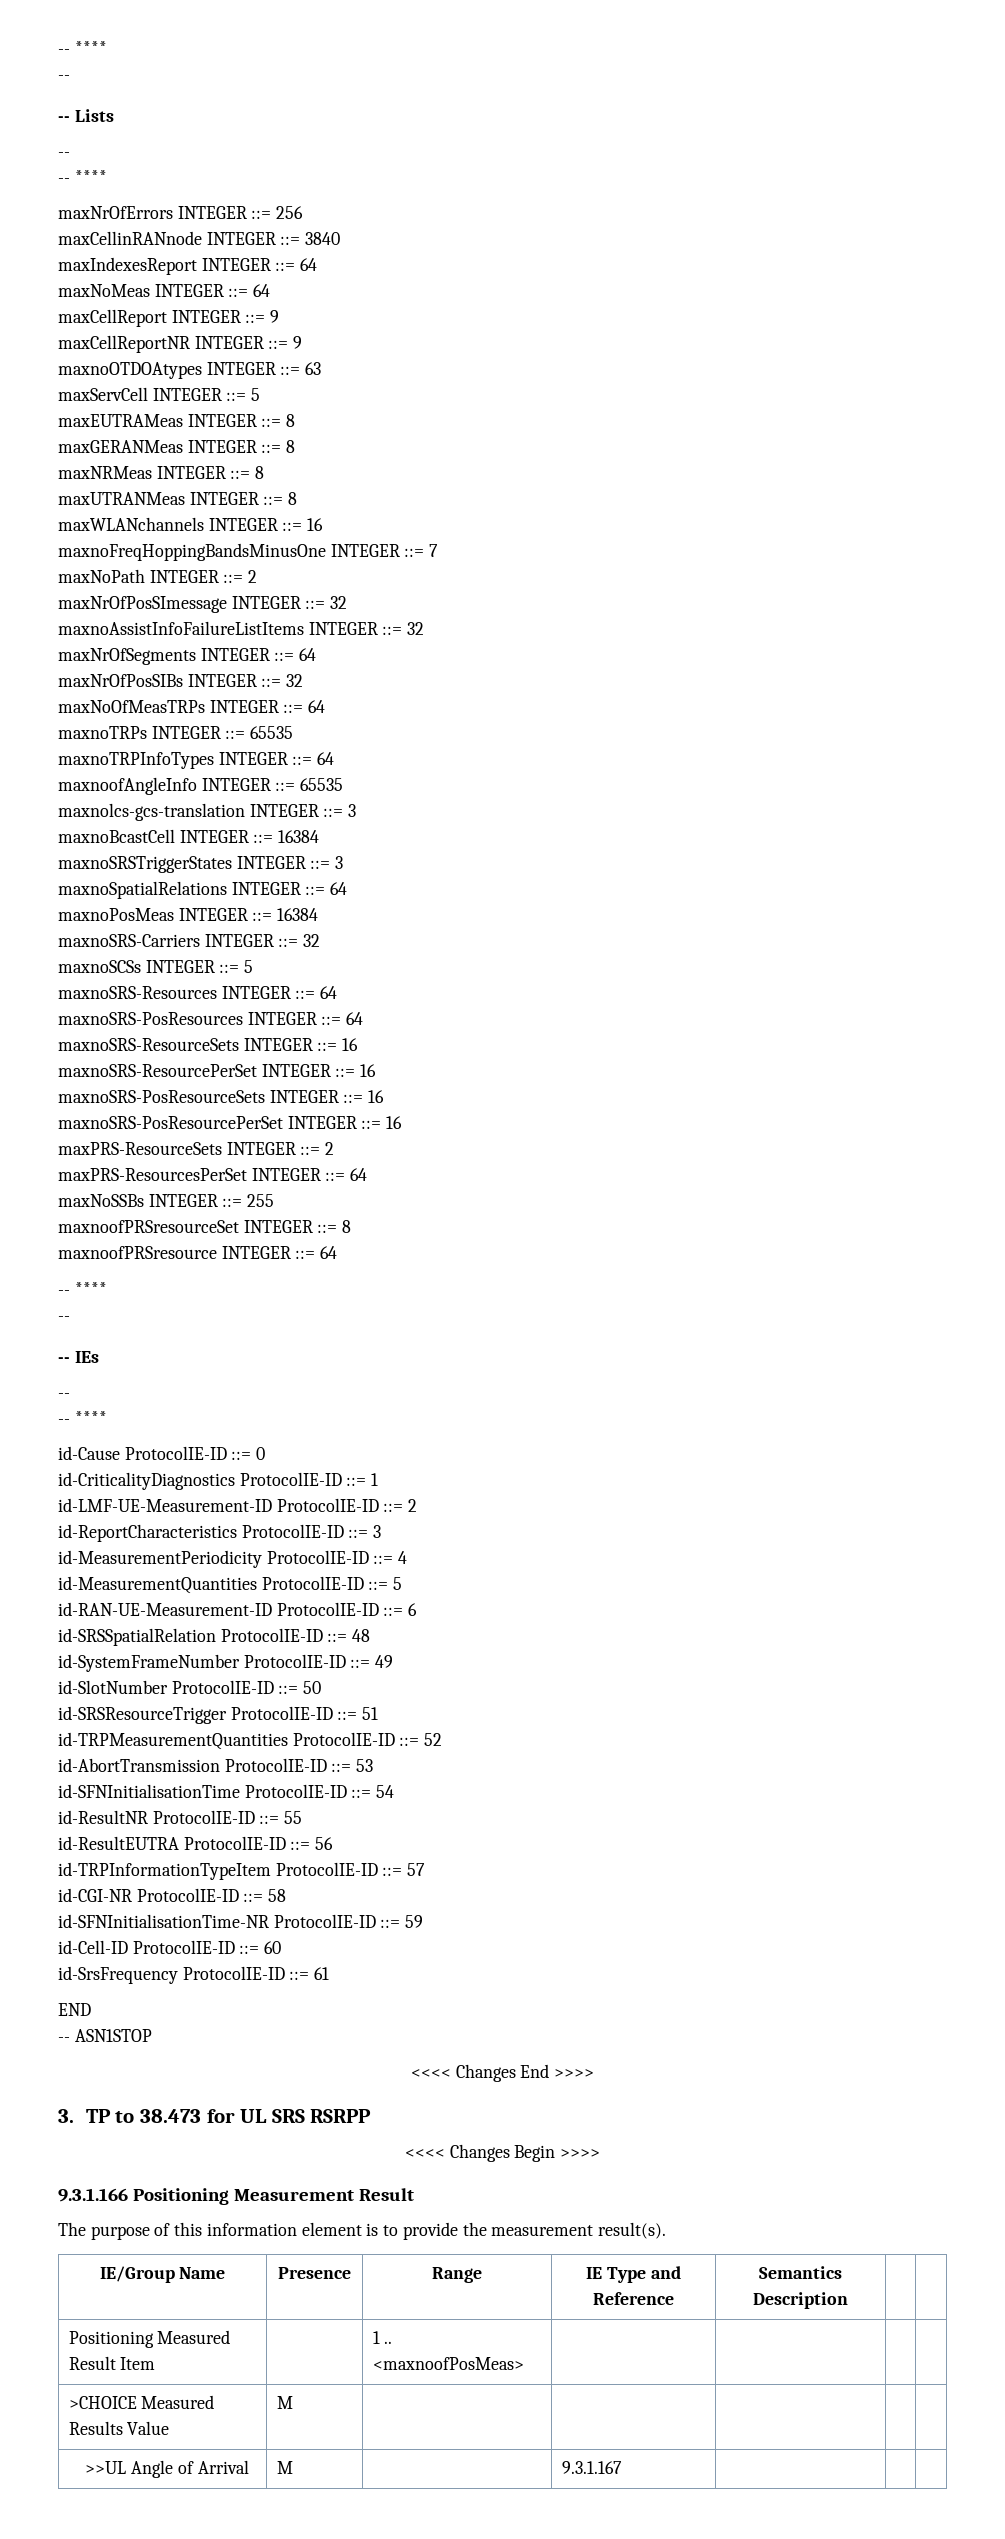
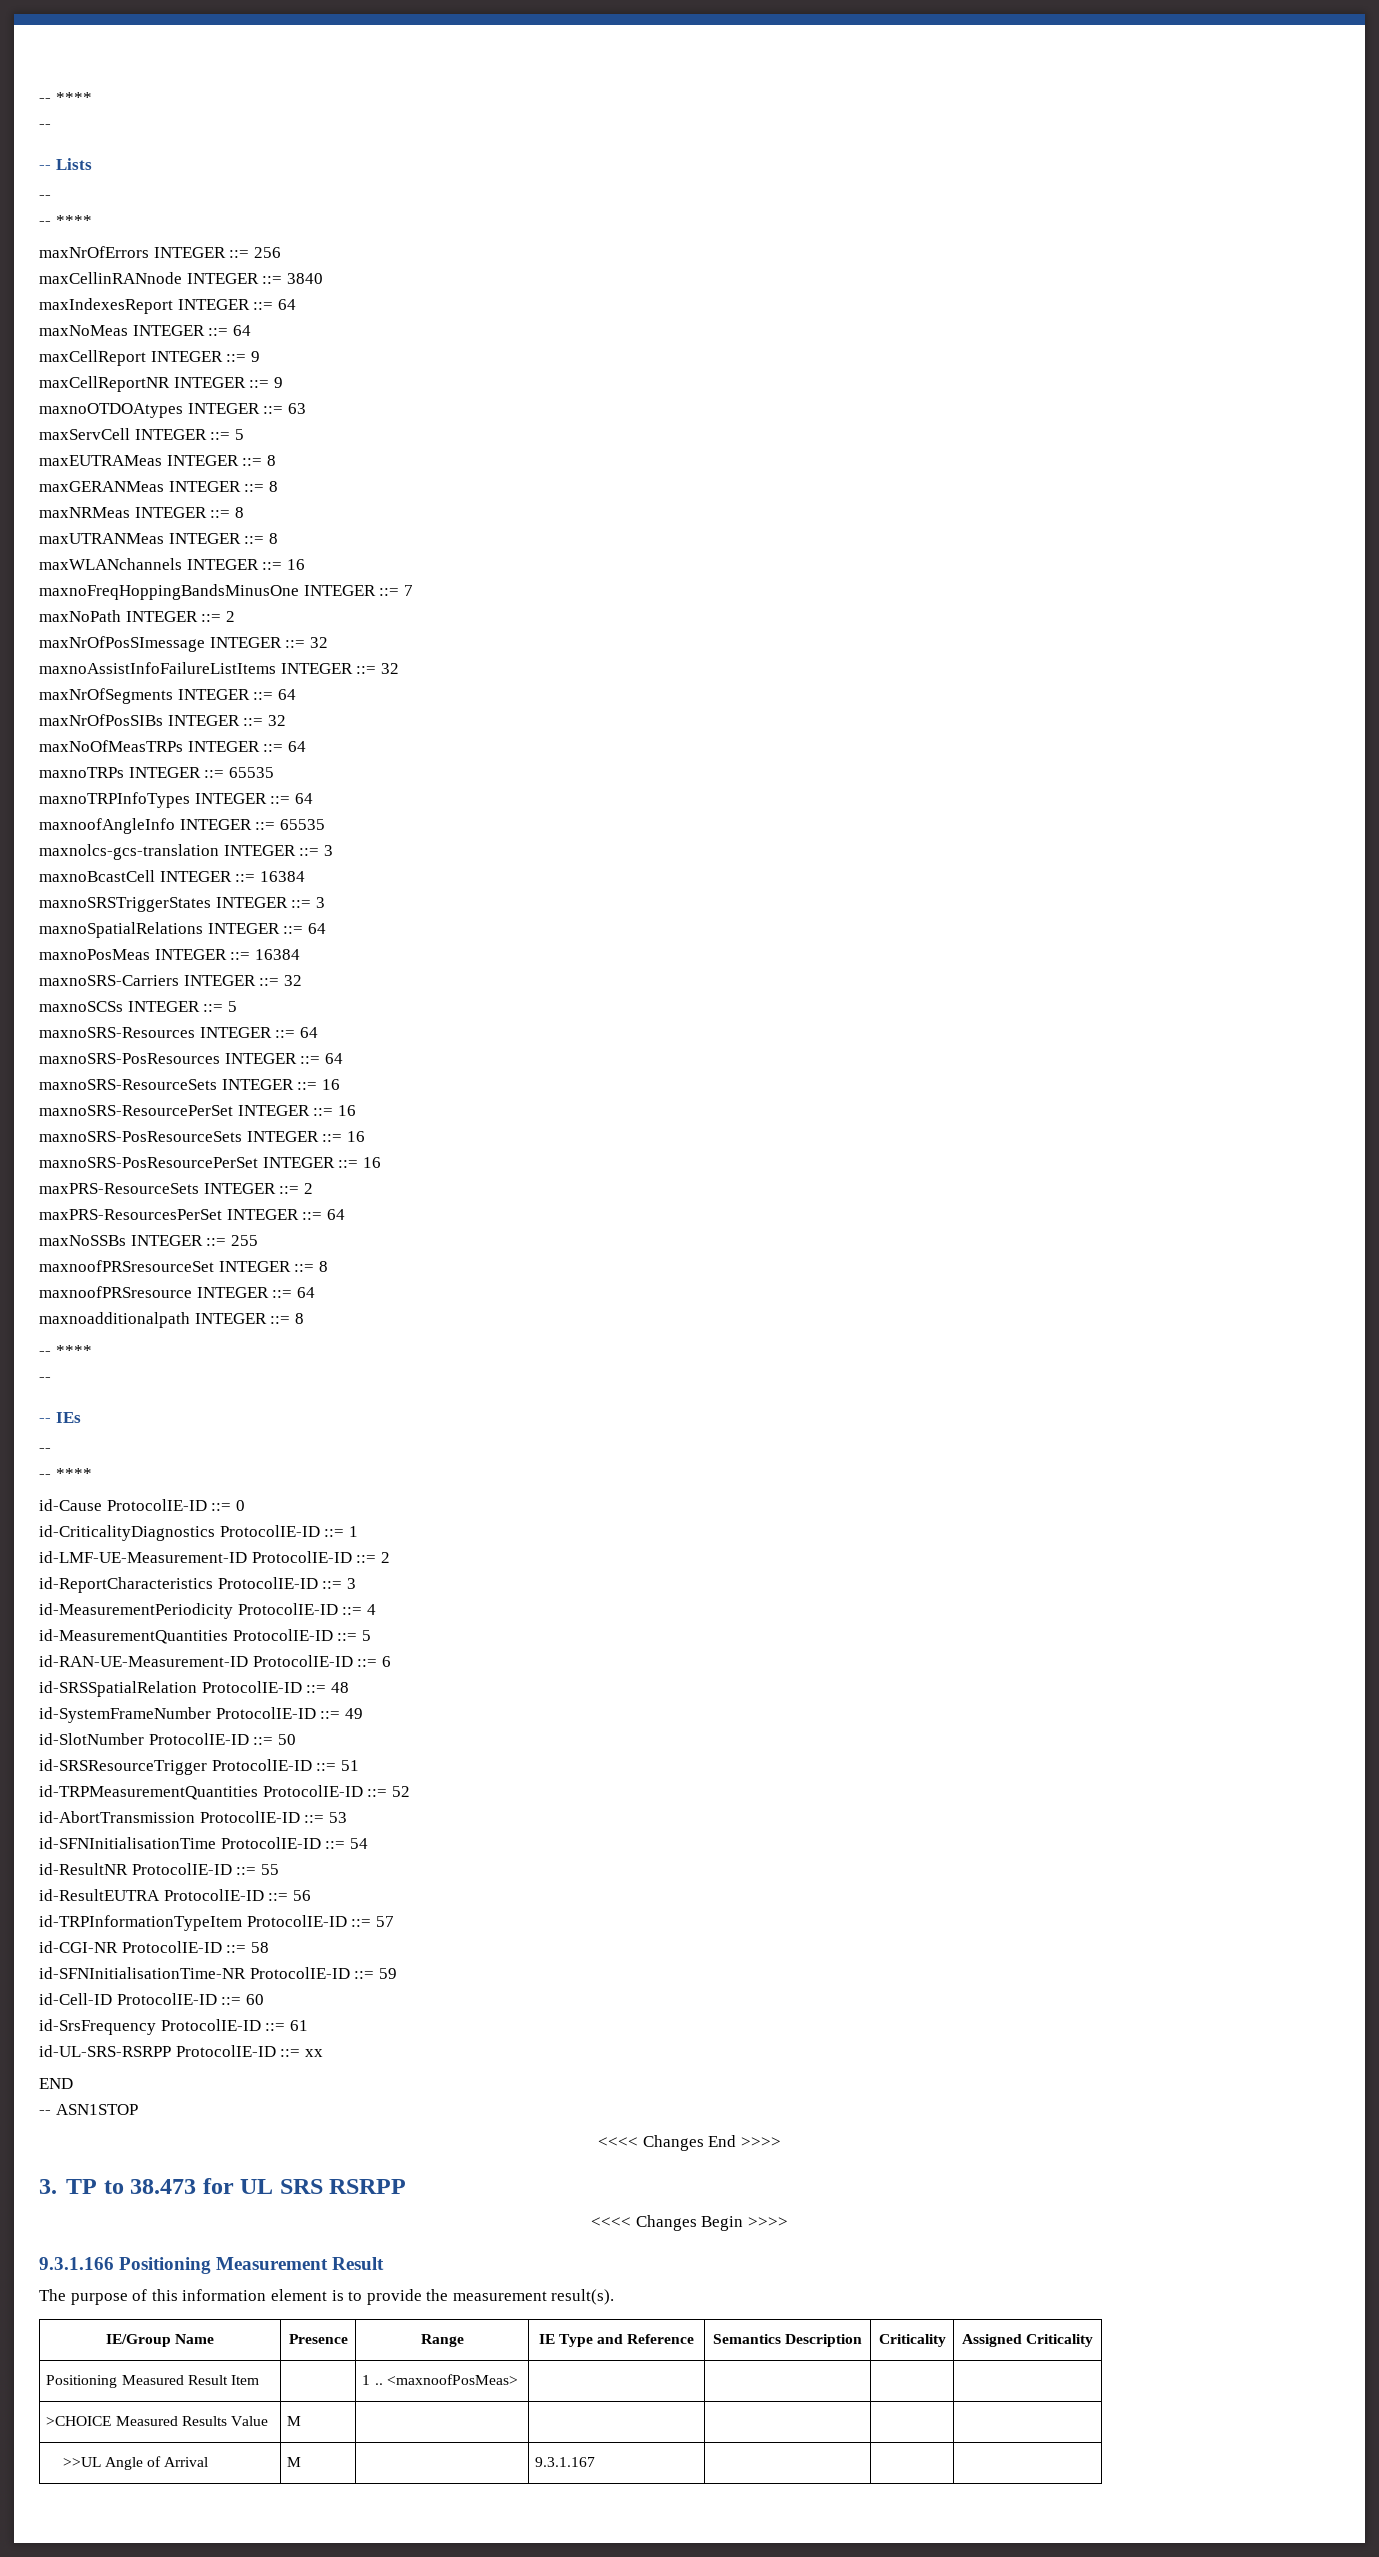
+ maxnoadditionalpath INTEGER ::= 8
+ id-UL-SRS-RSRPP ProtocolIE-ID ::= xx
- IE/Group Name | Presence | Range | IE Type and Reference | Semantics Description | |
+ IE/Group Name | Presence | Range | IE Type and Reference | Semantics Description | Criticality | Assigned Criticality

